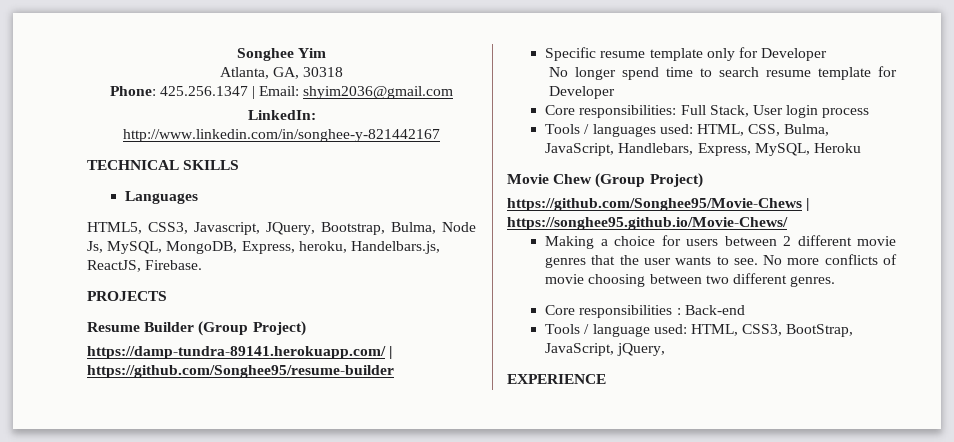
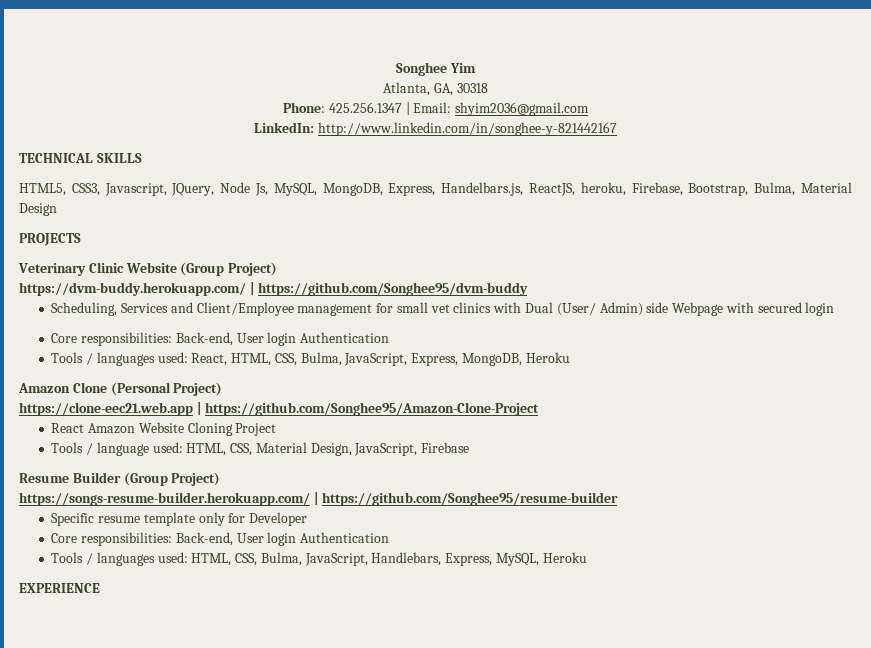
- Languages
- HTML5, CSS3, Javascript, JQuery, Bootstrap, Bulma, Node Js, MySQL, MongoDB, Express, heroku, Handelbars.js, ReactJS, Firebase.
+ HTML5, CSS3, Javascript, JQuery, Node Js, MySQL, MongoDB, Express, Handelbars.js, ReactJS, heroku, Firebase, Bootstrap, Bulma, Material Design
  PROJECTS
+ Veterinary Clinic Website (Group Project)
+ https://dvm-buddy.herokuapp.com/ | https://github.com/Songhee95/dvm-buddy
+ Scheduling, Services and Client/Employee management for small vet clinics with Dual (User/ Admin) side Webpage with secured login
+ Core responsibilities: Back-end, User login Authentication
+ Tools / languages used: React, HTML, CSS, Bulma, JavaScript, Express, MongoDB, Heroku
+ Amazon Clone (Personal Project)
+ https://clone-eec21.web.app | https://github.com/Songhee95/Amazon-Clone-Project
+ React Amazon Website Cloning Project
+ Tools / language used: HTML, CSS, Material Design, JavaScript, Firebase
- https://damp-tundra-89141.herokuapp.com/ | https://github.com/Songhee95/resume-builder
+ https://songs-resume-builder.herokuapp.com/ | https://github.com/Songhee95/resume-builder
  Specific resume template only for Developer
- No longer spend time to search resume template for Developer
- Core responsibilities: Full Stack, User login process
+ Core responsibilities: Back-end, User login Authentication
- Movie Chew (Group Project)
- https://github.com/Songhee95/Movie-Chews | https://songhee95.github.io/Movie-Chews/
- Making a choice for users between 2 different movie genres that the user wants to see. No more conflicts of movie choosing between two different genres.
- Core responsibilities : Back-end
- Tools / language used: HTML, CSS3, BootStrap, JavaScript, jQuery,

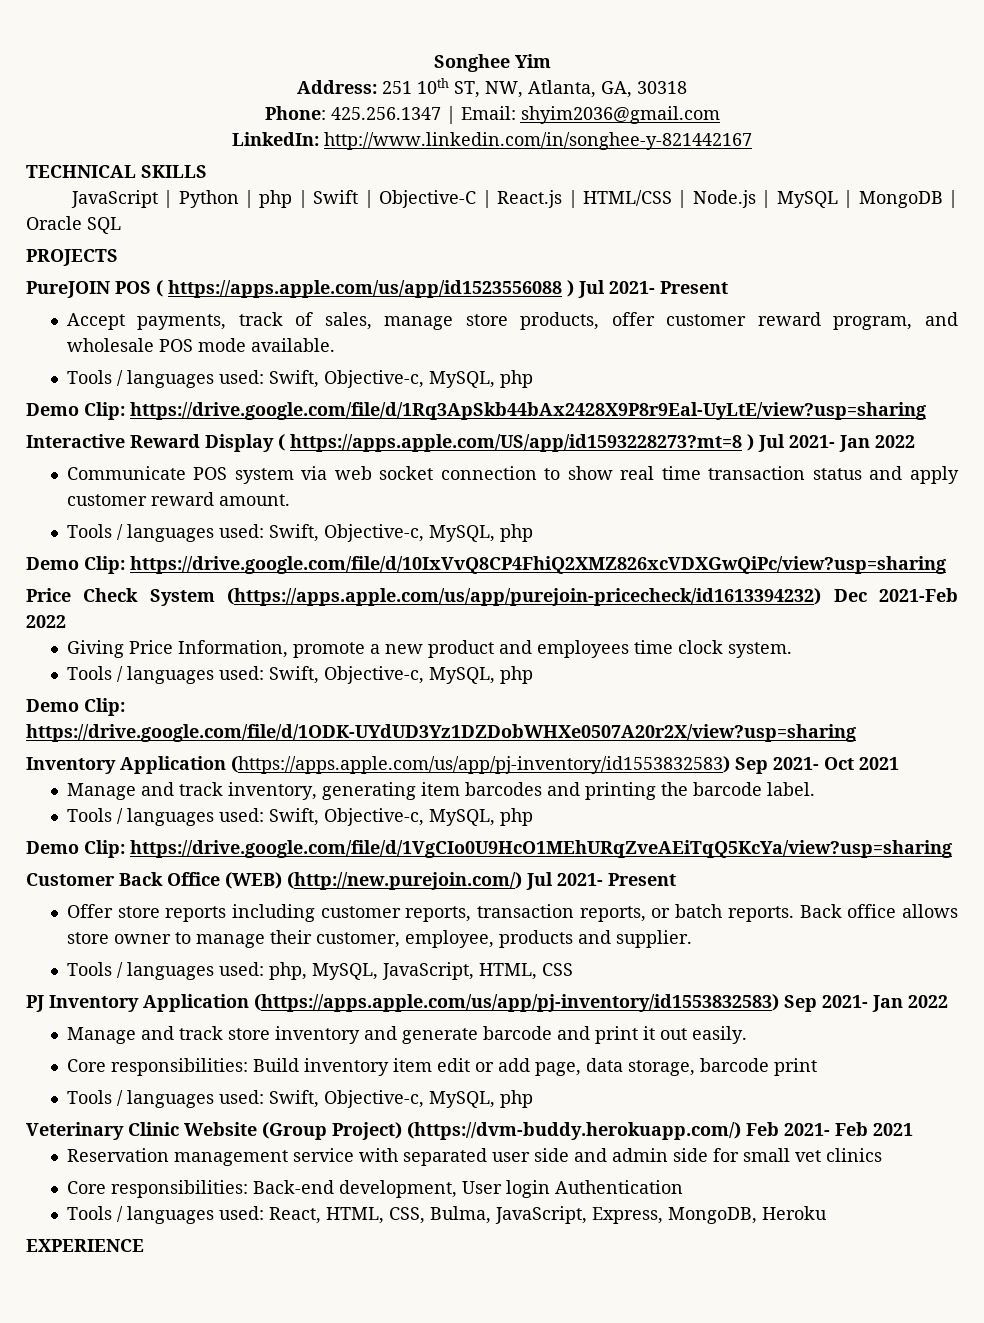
- Atlanta, GA, 30318
+ Address: 251 10th ST, NW, Atlanta, GA, 30318
- HTML5, CSS3, Javascript, JQuery, Node Js, MySQL, MongoDB, Express, Handelbars.js, ReactJS, heroku, Firebase, Bootstrap, Bulma, Material Design
+ JavaScript | Python | php | Swift | Objective-C | React.js | HTML/CSS | Node.js | MySQL | MongoDB | Oracle SQL
  PROJECTS
+ PureJOIN POS ( https://apps.apple.com/us/app/id1523556088 ) Jul 2021- Present
+ Accept payments, track of sales, manage store products, offer customer reward program, and wholesale POS mode available.
+ Tools / languages used: Swift, Objective-c, MySQL, php
+ Demo Clip: https://drive.google.com/file/d/1Rq3ApSkb44bAx2428X9P8r9Eal-UyLtE/view?usp=sharing
+ Interactive Reward Display ( https://apps.apple.com/US/app/id1593228273?mt=8 ) Jul 2021- Jan 2022
+ Communicate POS system via web socket connection to show real time transaction status and apply customer reward amount.
+ Tools / languages used: Swift, Objective-c, MySQL, php
+ Demo Clip: https://drive.google.com/file/d/10IxVvQ8CP4FhiQ2XMZ826xcVDXGwQiPc/view?usp=sharing
+ Price Check System (https://apps.apple.com/us/app/purejoin-pricecheck/id1613394232) Dec 2021-Feb 2022
+ Giving Price Information, promote a new product and employees time clock system.
+ Tools / languages used: Swift, Objective-c, MySQL, php
+ Demo Clip: https://drive.google.com/file/d/1ODK-UYdUD3Yz1DZDobWHXe0507A20r2X/view?usp=sharing
+ Inventory Application (https://apps.apple.com/us/app/pj-inventory/id1553832583) Sep 2021- Oct 2021
+ Manage and track inventory, generating item barcodes and printing the barcode label.
+ Tools / languages used: Swift, Objective-c, MySQL, php
+ Demo Clip: https://drive.google.com/file/d/1VgCIo0U9HcO1MEhURqZveAEiTqQ5KcYa/view?usp=sharing
+ Customer Back Office (WEB) (http://new.purejoin.com/) Jul 2021- Present
+ Offer store reports including customer reports, transaction reports, or batch reports. Back office allows store owner to manage their customer, employee, products and supplier.
+ Tools / languages used: php, MySQL, JavaScript, HTML, CSS
+ PJ Inventory Application (https://apps.apple.com/us/app/pj-inventory/id1553832583) Sep 2021- Jan 2022
+ Manage and track store inventory and generate barcode and print it out easily.
+ Core responsibilities: Build inventory item edit or add page, data storage, barcode print
+ Tools / languages used: Swift, Objective-c, MySQL, php
- Veterinary Clinic Website (Group Project)
- https://dvm-buddy.herokuapp.com/ | https://github.com/Songhee95/dvm-buddy
- Scheduling, Services and Client/Employee management for small vet clinics with Dual (User/ Admin) side Webpage with secured login
- Core responsibilities: Back-end, User login Authentication
+ Veterinary Clinic Website (Group Project) (https://dvm-buddy.herokuapp.com/) Feb 2021- Feb 2021
+ Reservation management service with separated user side and admin side for small vet clinics
+ Core responsibilities: Back-end development, User login Authentication
- Amazon Clone (Personal Project)
- https://clone-eec21.web.app | https://github.com/Songhee95/Amazon-Clone-Project
- React Amazon Website Cloning Project
- Tools / language used: HTML, CSS, Material Design, JavaScript, Firebase
- Resume Builder (Group Project)
- https://songs-resume-builder.herokuapp.com/ | https://github.com/Songhee95/resume-builder
- Specific resume template only for Developer
- Core responsibilities: Back-end, User login Authentication
- Tools / languages used: HTML, CSS, Bulma, JavaScript, Handlebars, Express, MySQL, Heroku

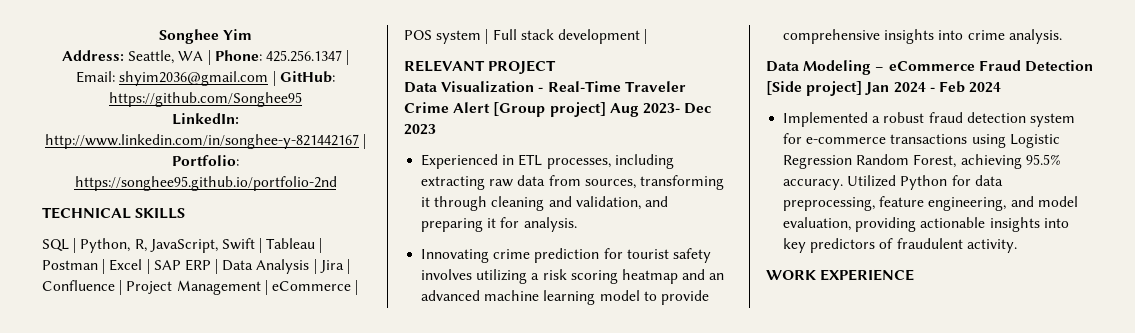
- Address: 251 10th ST, NW, Atlanta, GA, 30318
- Phone: 425.256.1347 | Email: shyim2036@gmail.com
+ Address: Seattle, WA | Phone: 425.256.1347 | Email: shyim2036@gmail.com | GitHub: https://github.com/Songhee95
- LinkedIn: http://www.linkedin.com/in/songhee-y-821442167
+ LinkedIn: http://www.linkedin.com/in/songhee-y-821442167 | Portfolio: https://songhee95.github.io/portfolio-2nd
- JavaScript | Python | php | Swift | Objective-C | React.js | HTML/CSS | Node.js | MySQL | MongoDB | Oracle SQL
- PROJECTS
- PureJOIN POS ( https://apps.apple.com/us/app/id1523556088 ) Jul 2021- Present
- Accept payments, track of sales, manage store products, offer customer reward program, and wholesale POS mode available.
- Tools / languages used: Swift, Objective-c, MySQL, php
- Demo Clip: https://drive.google.com/file/d/1Rq3ApSkb44bAx2428X9P8r9Eal-UyLtE/view?usp=sharing
- Interactive Reward Display ( https://apps.apple.com/US/app/id1593228273?mt=8 ) Jul 2021- Jan 2022
- Communicate POS system via web socket connection to show real time transaction status and apply customer reward amount.
- Tools / languages used: Swift, Objective-c, MySQL, php
- Demo Clip: https://drive.google.com/file/d/10IxVvQ8CP4FhiQ2XMZ826xcVDXGwQiPc/view?usp=sharing
- Price Check System (https://apps.apple.com/us/app/purejoin-pricecheck/id1613394232) Dec 2021-Feb 2022
- Giving Price Information, promote a new product and employees time clock system.
- Tools / languages used: Swift, Objective-c, MySQL, php
- Demo Clip: https://drive.google.com/file/d/1ODK-UYdUD3Yz1DZDobWHXe0507A20r2X/view?usp=sharing
- Inventory Application (https://apps.apple.com/us/app/pj-inventory/id1553832583) Sep 2021- Oct 2021
- Manage and track inventory, generating item barcodes and printing the barcode label.
- Tools / languages used: Swift, Objective-c, MySQL, php
- Demo Clip: https://drive.google.com/file/d/1VgCIo0U9HcO1MEhURqZveAEiTqQ5KcYa/view?usp=sharing
- Customer Back Office (WEB) (http://new.purejoin.com/) Jul 2021- Present
- Offer store reports including customer reports, transaction reports, or batch reports. Back office allows store owner to manage their customer, employee, products and supplier.
- Tools / languages used: php, MySQL, JavaScript, HTML, CSS
- PJ Inventory Application (https://apps.apple.com/us/app/pj-inventory/id1553832583) Sep 2021- Jan 2022
- Manage and track store inventory and generate barcode and print it out easily.
- Core responsibilities: Build inventory item edit or add page, data storage, barcode print
- Tools / languages used: Swift, Objective-c, MySQL, php
- Veterinary Clinic Website (Group Project) (https://dvm-buddy.herokuapp.com/) Feb 2021- Feb 2021
- Reservation management service with separated user side and admin side for small vet clinics
- Core responsibilities: Back-end development, User login Authentication
- Tools / languages used: React, HTML, CSS, Bulma, JavaScript, Express, MongoDB, Heroku
- EXPERIENCE
+ SQL | Python, R, JavaScript, Swift | Tableau | Postman | Excel | SAP ERP | Data Analysis | Jira | Confluence | Project Management | eCommerce | POS system | Full stack development |
+ RELEVANT PROJECT
+ Data Visualization - Real-Time Traveler Crime Alert [Group project] Aug 2023- Dec 2023
+ Experienced in ETL processes, including extracting raw data from sources, transforming it through cleaning and validation, and preparing it for analysis.
+ Innovating crime prediction for tourist safety involves utilizing a risk scoring heatmap and an advanced machine learning model to provide comprehensive insights into crime analysis.
+ Data Modeling – eCommerce Fraud Detection [Side project] Jan 2024 - Feb 2024
+ Implemented a robust fraud detection system for e-commerce transactions using Logistic Regression Random Forest, achieving 95.5% accuracy. Utilized Python for data preprocessing, feature engineering, and model evaluation, providing actionable insights into key predictors of fraudulent activity.
+ WORK EXPERIENCE

